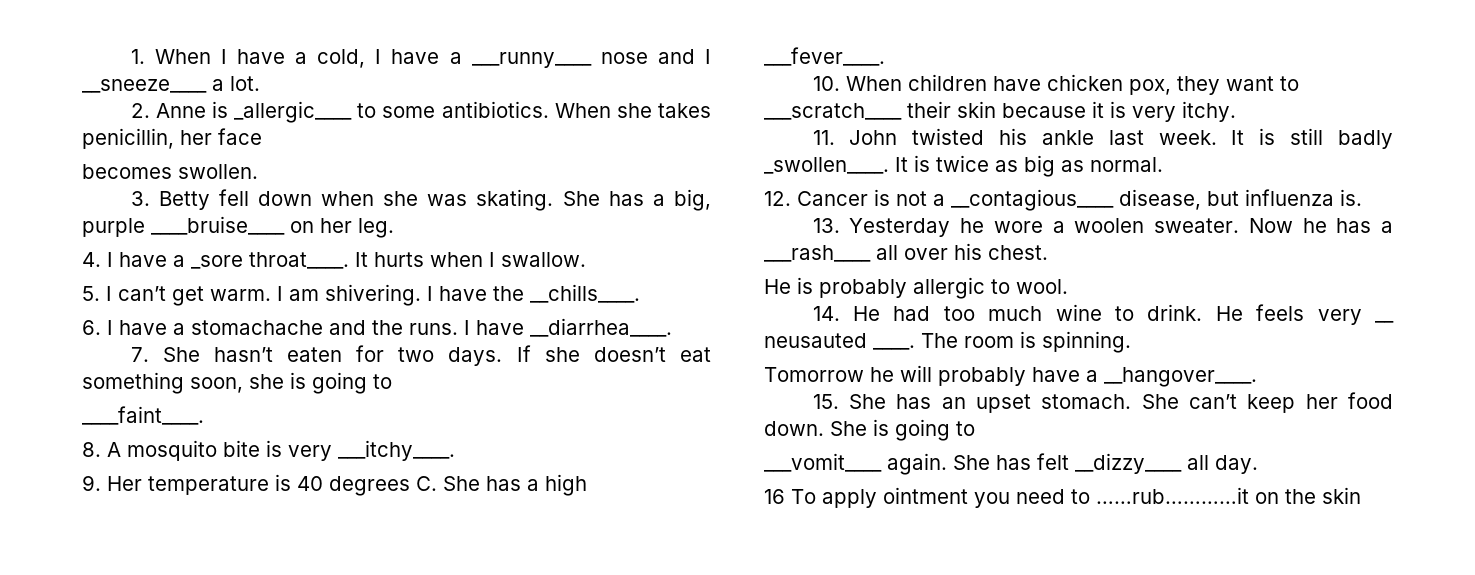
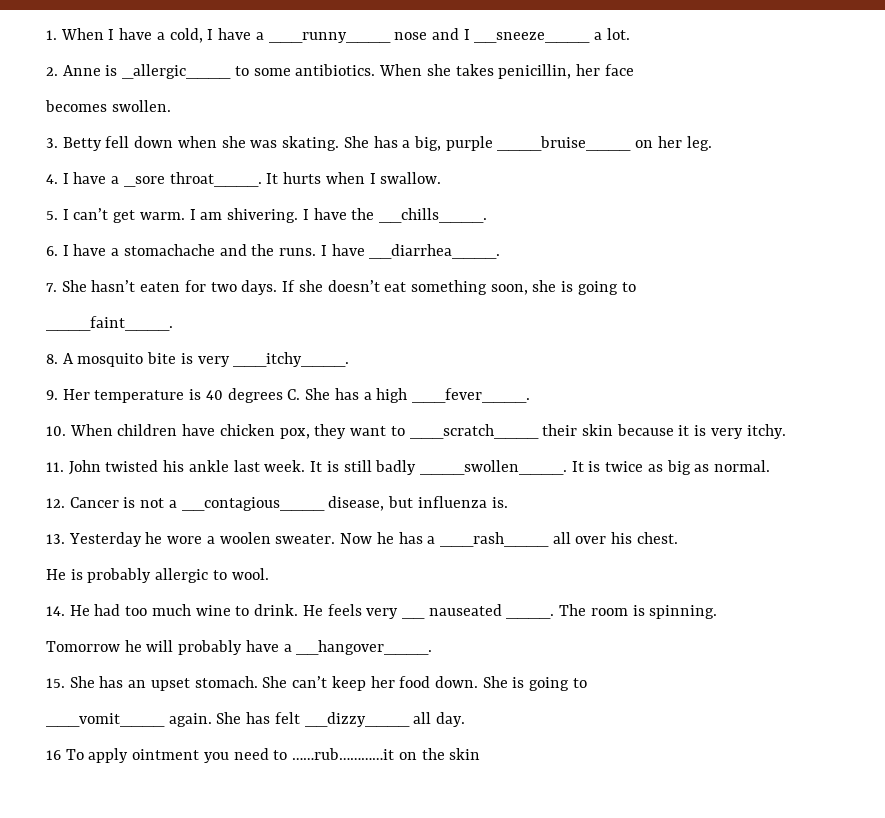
- It is still badly _swollen____.
+ It is still badly ____swollen____.
- He feels very __ neusauted ____.
+ He feels very __ nauseated ____.

